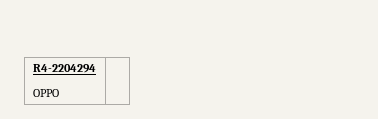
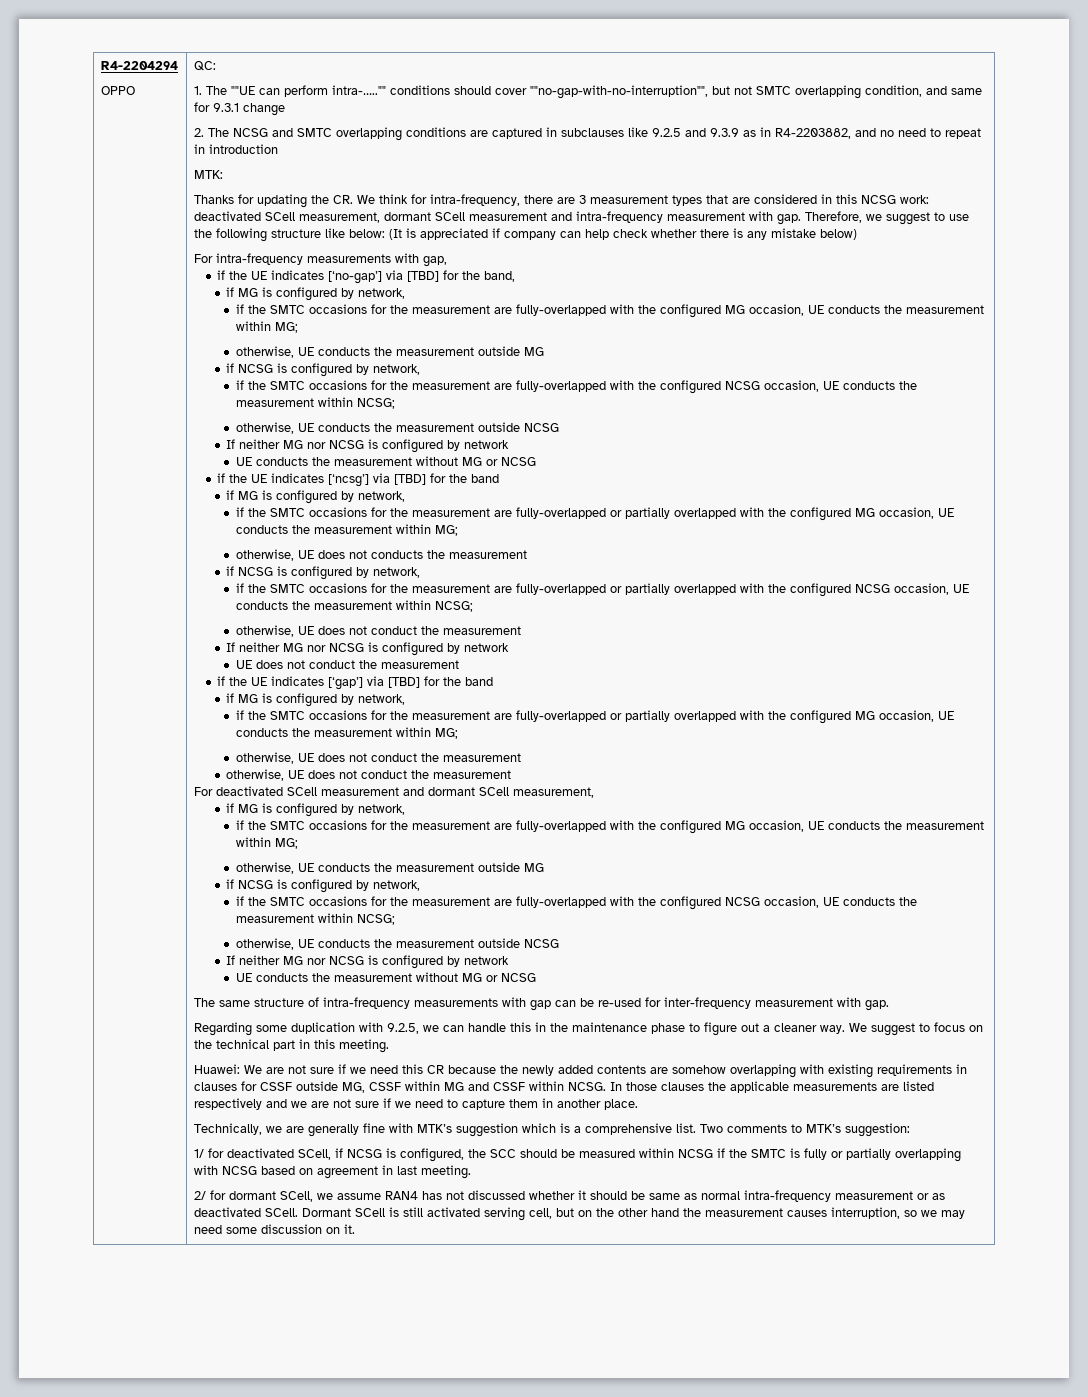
+ QC:
+ 1. The ""UE can perform intra-….."" conditions should cover ""no-gap-with-no-interruption"", but not SMTC overlapping condition, and same for 9.3.1 change
+ 2. The NCSG and SMTC overlapping conditions are captured in subclauses like 9.2.5 and 9.3.9 as in R4-2203882, and no need to repeat in introduction
+ MTK:
+ Thanks for updating the CR. We think for intra-frequency, there are 3 measurement types that are considered in this NCSG work: deactivated SCell measurement, dormant SCell measurement and intra-frequency measurement with gap. Therefore, we suggest to use the following structure like below: (It is appreciated if company can help check whether there is any mistake below)
+ For intra-frequency measurements with gap,
+ if the UE indicates [‘no-gap’] via [TBD] for the band,
+ if MG is configured by network,
+ if the SMTC occasions for the measurement are fully-overlapped with the configured MG occasion, UE conducts the measurement within MG;
+ otherwise, UE conducts the measurement outside MG
+ if NCSG is configured by network,
+ if the SMTC occasions for the measurement are fully-overlapped with the configured NCSG occasion, UE conducts the measurement within NCSG;
+ otherwise, UE conducts the measurement outside NCSG
+ If neither MG nor NCSG is configured by network
+ UE conducts the measurement without MG or NCSG
+ if the UE indicates [‘ncsg’] via [TBD] for the band
+ if MG is configured by network,
+ if the SMTC occasions for the measurement are fully-overlapped or partially overlapped with the configured MG occasion, UE conducts the measurement within MG;
+ otherwise, UE does not conducts the measurement
+ if NCSG is configured by network,
+ if the SMTC occasions for the measurement are fully-overlapped or partially overlapped with the configured NCSG occasion, UE conducts the measurement within NCSG;
+ otherwise, UE does not conduct the measurement
+ If neither MG nor NCSG is configured by network
+ UE does not conduct the measurement
+ if the UE indicates [‘gap’] via [TBD] for the band
+ if MG is configured by network,
+ if the SMTC occasions for the measurement are fully-overlapped or partially overlapped with the configured MG occasion, UE conducts the measurement within MG;
+ otherwise, UE does not conduct the measurement
+ otherwise, UE does not conduct the measurement
+ For deactivated SCell measurement and dormant SCell measurement,
+ if MG is configured by network,
+ if the SMTC occasions for the measurement are fully-overlapped with the configured MG occasion, UE conducts the measurement within MG;
+ otherwise, UE conducts the measurement outside MG
+ if NCSG is configured by network,
+ if the SMTC occasions for the measurement are fully-overlapped with the configured NCSG occasion, UE conducts the measurement within NCSG;
+ otherwise, UE conducts the measurement outside NCSG
+ If neither MG nor NCSG is configured by network
+ UE conducts the measurement without MG or NCSG
+ The same structure of intra-frequency measurements with gap can be re-used for inter-frequency measurement with gap.
+ Regarding some duplication with 9.2.5, we can handle this in the maintenance phase to figure out a cleaner way. We suggest to focus on the technical part in this meeting.
+ Huawei: We are not sure if we need this CR because the newly added contents are somehow overlapping with existing requirements in clauses for CSSF outside MG, CSSF within MG and CSSF within NCSG. In those clauses the applicable measurements are listed respectively and we are not sure if we need to capture them in another place.
+ Technically, we are generally fine with MTK’s suggestion which is a comprehensive list. Two comments to MTK’s suggestion:
+ 1/ for deactivated SCell, if NCSG is configured, the SCC should be measured within NCSG if the SMTC is fully or partially overlapping with NCSG based on agreement in last meeting.
+ 2/ for dormant SCell, we assume RAN4 has not discussed whether it should be same as normal intra-frequency measurement or as deactivated SCell. Dormant SCell is still activated serving cell, but on the other hand the measurement causes interruption, so we may need some discussion on it.

